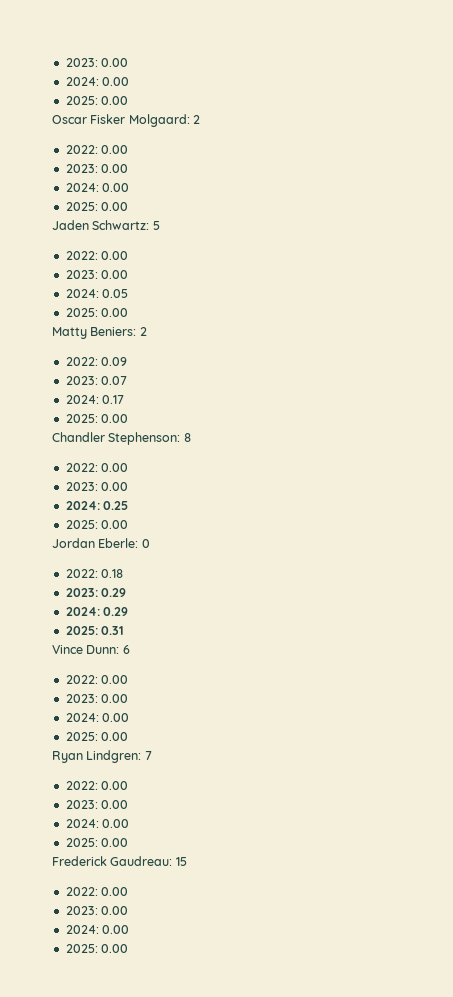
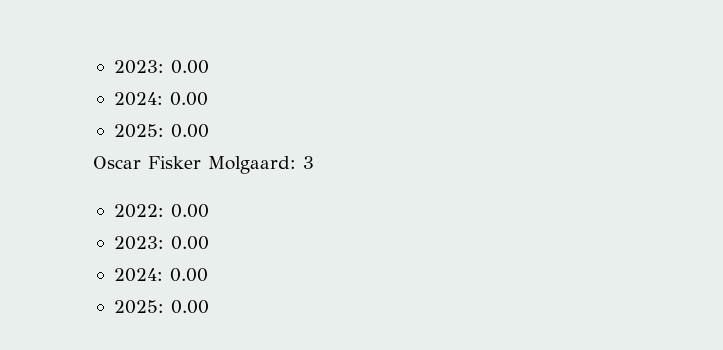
- Oscar Fisker Molgaard: 2
- 2022: 0.00
- 2023: 0.00
- 2024: 0.00
- 2025: 0.00
- Jaden Schwartz: 5
- 2022: 0.00
- 2023: 0.00
- 2024: 0.05
- 2025: 0.00
- Matty Beniers: 2
- 2022: 0.09
- 2023: 0.07
- 2024: 0.17
- 2025: 0.00
- Chandler Stephenson: 8
- 2022: 0.00
- 2023: 0.00
- 2024: 0.25
- 2025: 0.00
- Jordan Eberle: 0
- 2022: 0.18
- 2023: 0.29
- 2024: 0.29
- 2025: 0.31
- Vince Dunn: 6
- 2022: 0.00
- 2023: 0.00
- 2024: 0.00
- 2025: 0.00
- Ryan Lindgren: 7
- 2022: 0.00
- 2023: 0.00
- 2024: 0.00
- 2025: 0.00
- Frederick Gaudreau: 15
+ Oscar Fisker Molgaard: 3

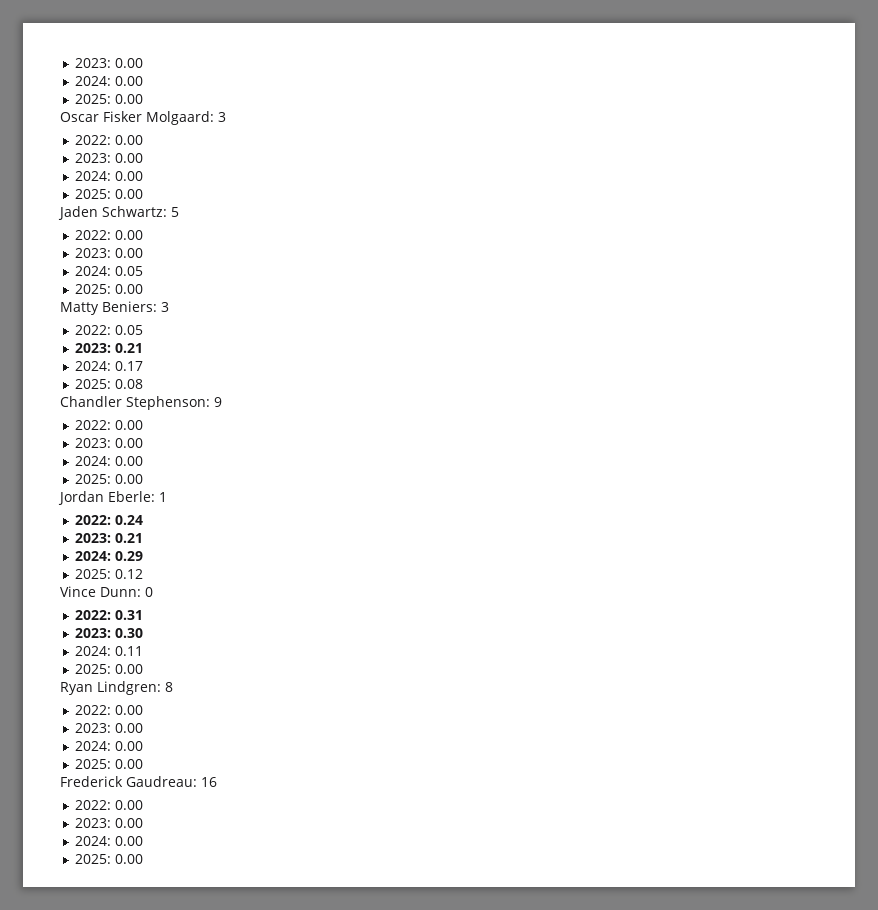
+ Jaden Schwartz: 5
+ 2022: 0.00
+ 2023: 0.00
+ 2024: 0.05
+ 2025: 0.00
+ Matty Beniers: 3
+ 2022: 0.05
+ 2023: 0.21
+ 2024: 0.17
+ 2025: 0.08
+ Chandler Stephenson: 9
+ 2022: 0.00
+ 2023: 0.00
+ 2024: 0.00
+ 2025: 0.00
+ Jordan Eberle: 1
+ 2022: 0.24
+ 2023: 0.21
+ 2024: 0.29
+ 2025: 0.12
+ Vince Dunn: 0
+ 2022: 0.31
+ 2023: 0.30
+ 2024: 0.11
+ 2025: 0.00
+ Ryan Lindgren: 8
+ 2022: 0.00
+ 2023: 0.00
+ 2024: 0.00
+ 2025: 0.00
+ Frederick Gaudreau: 16
+ 2022: 0.00
+ 2023: 0.00
+ 2024: 0.00
+ 2025: 0.00

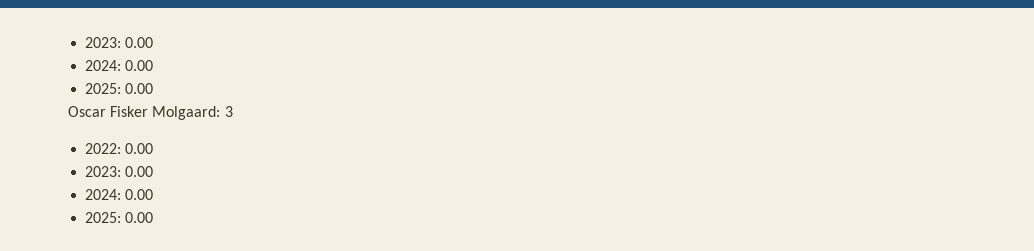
- Jaden Schwartz: 5
- 2022: 0.00
- 2023: 0.00
- 2024: 0.05
- 2025: 0.00
- Matty Beniers: 3
- 2022: 0.05
- 2023: 0.21
- 2024: 0.17
- 2025: 0.08
- Chandler Stephenson: 9
- 2022: 0.00
- 2023: 0.00
- 2024: 0.00
- 2025: 0.00
- Jordan Eberle: 1
- 2022: 0.24
- 2023: 0.21
- 2024: 0.29
- 2025: 0.12
- Vince Dunn: 0
- 2022: 0.31
- 2023: 0.30
- 2024: 0.11
- 2025: 0.00
- Ryan Lindgren: 8
- 2022: 0.00
- 2023: 0.00
- 2024: 0.00
- 2025: 0.00
- Frederick Gaudreau: 16
- 2022: 0.00
- 2023: 0.00
- 2024: 0.00
- 2025: 0.00

